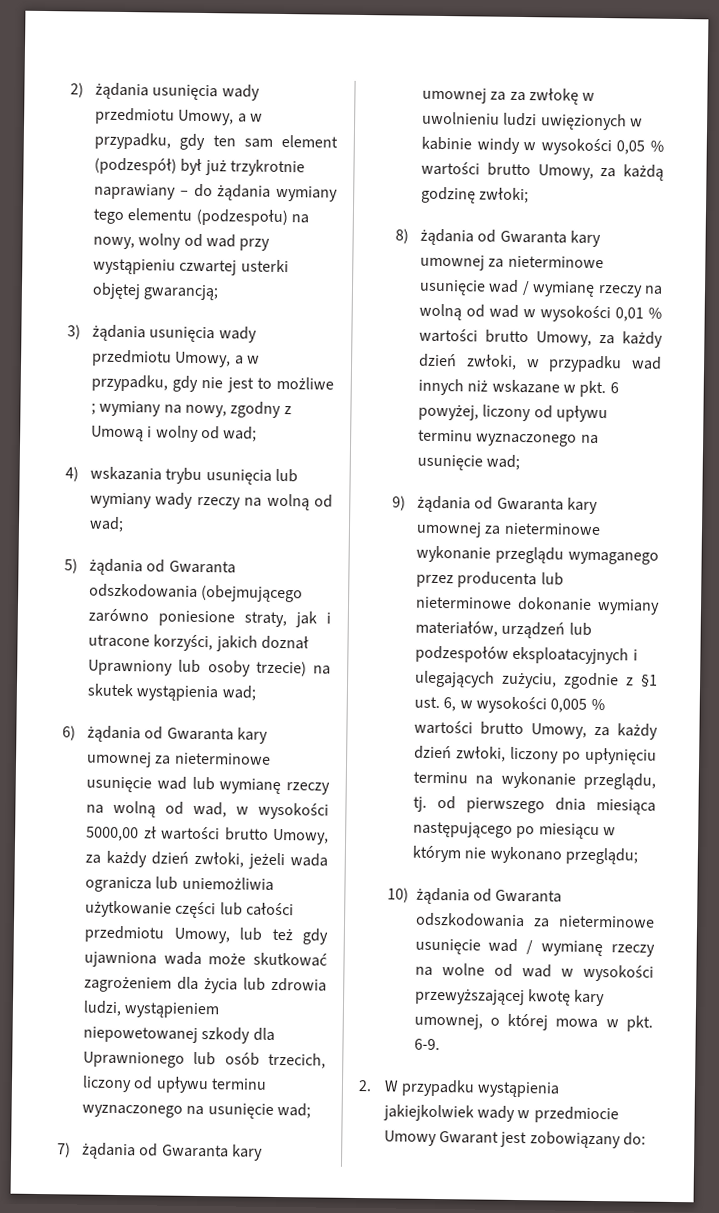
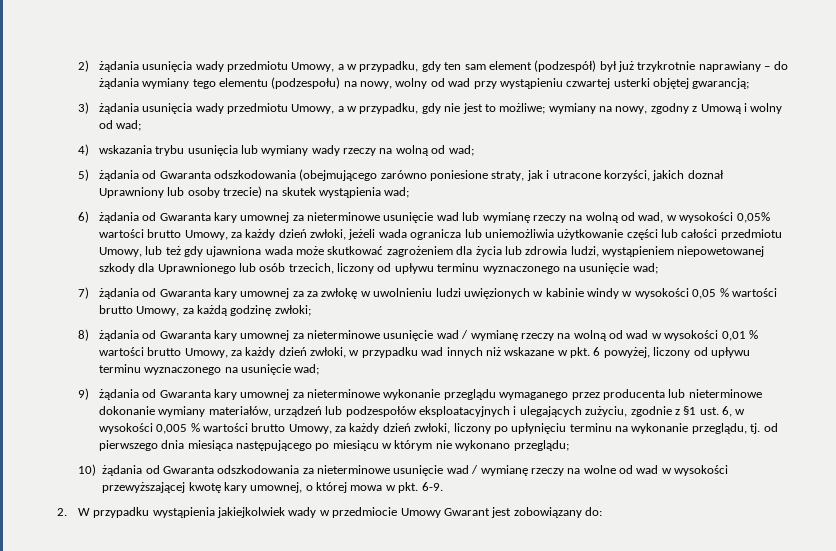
- 3) żądania usunięcia wady przedmiotu Umowy, a w przypadku, gdy nie jest to możliwe ; wymiany na nowy, zgodny z Umową i wolny od wad;
+ 3) żądania usunięcia wady przedmiotu Umowy, a w przypadku, gdy nie jest to możliwe; wymiany na nowy, zgodny z Umową i wolny od wad;
- 6) żądania od Gwaranta kary umownej za nieterminowe usunięcie wad lub wymianę rzeczy na wolną od wad, w wysokości 5000,00 zł wartości brutto Umowy, za każdy dzień zwłoki, jeżeli wada ogranicza lub uniemożliwia użytkowanie części lub całości przedmiotu Umowy, lub też gdy ujawniona wada może skutkować zagrożeniem dla życia lub zdrowia ludzi, wystąpieniem niepowetowanej szkody dla Uprawnionego lub osób trzecich, liczony od upływu terminu wyznaczonego na usunięcie wad;
+ 6) żądania od Gwaranta kary umownej za nieterminowe usunięcie wad lub wymianę rzeczy na wolną od wad, w wysokości 0,05% wartości brutto Umowy, za każdy dzień zwłoki, jeżeli wada ogranicza lub uniemożliwia użytkowanie części lub całości przedmiotu Umowy, lub też gdy ujawniona wada może skutkować zagrożeniem dla życia lub zdrowia ludzi, wystąpieniem niepowetowanej szkody dla Uprawnionego lub osób trzecich, liczony od upływu terminu wyznaczonego na usunięcie wad;

